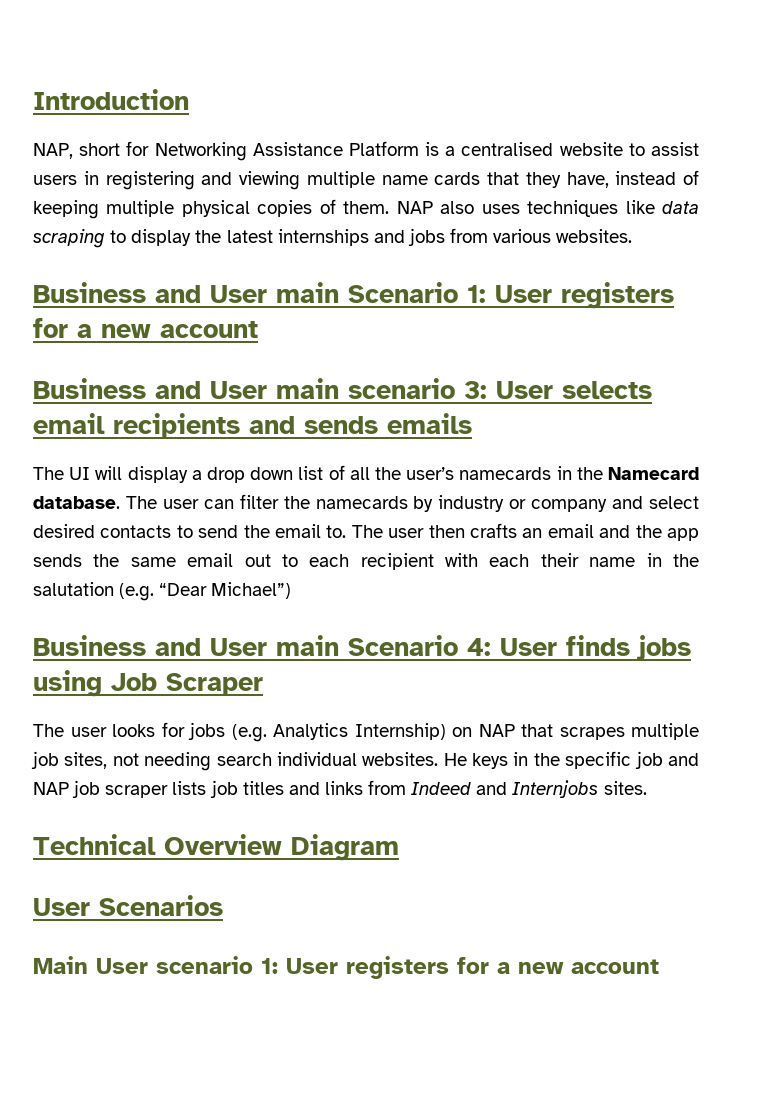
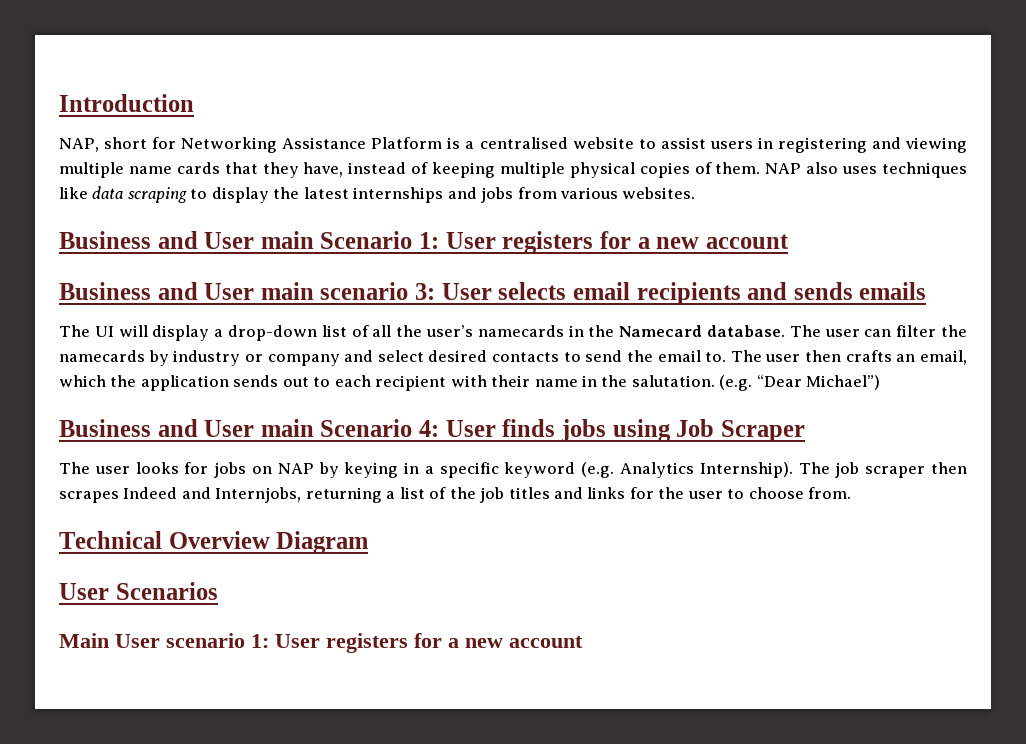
- The UI will display a drop down list of all the user’s namecards in the Namecard database.
+ The UI will display a drop-down list of all the user’s namecards in the Namecard database.
- The user then crafts an email and the app sends the same email out to each recipient with each their name in the salutation (e.g. “Dear Michael”)
+ The user then crafts an email, which the application sends out to each recipient with their name in the salutation. (e.g. “Dear Michael”)
- The user looks for jobs (e.g. Analytics Internship) on NAP that scrapes multiple job sites, not needing search individual websites. He keys in the specific job and NAP job scraper lists job titles and links from Indeed and Internjobs sites.
+ The user looks for jobs on NAP by keying in a specific keyword (e.g. Analytics Internship). The job scraper then scrapes Indeed and Internjobs, returning a list of the job titles and links for the user to choose from.

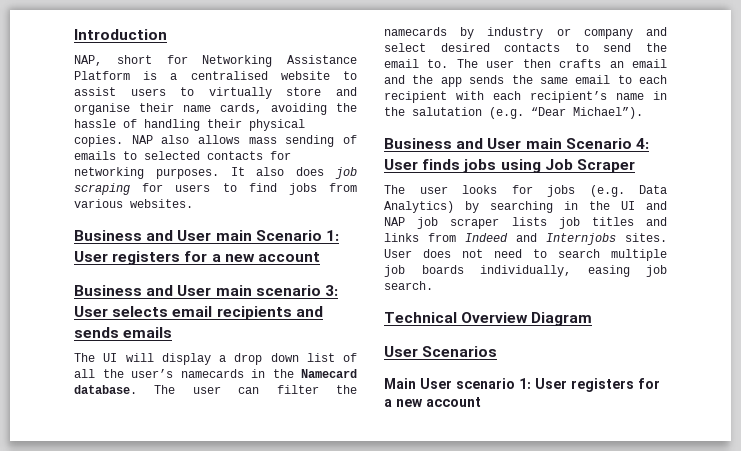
- NAP, short for Networking Assistance Platform is a centralised website to assist users in registering and viewing multiple name cards that they have, instead of keeping multiple physical copies of them. NAP also uses techniques like data scraping to display the latest internships and jobs from various websites.
+ NAP, short for Networking Assistance Platform is a centralised website to assist users to virtually store and organise their name cards, avoiding the hassle of handling their physical copies. NAP also allows mass sending of emails to selected contacts for networking purposes. It also does job scraping for users to find jobs from various websites.
- The UI will display a drop-down list of all the user’s namecards in the Namecard database.
+ The UI will display a drop down list of all the user’s namecards in the Namecard database.
- The user then crafts an email, which the application sends out to each recipient with their name in the salutation. (e.g. “Dear Michael”)
+ The user then crafts an email and the app sends the same email to each recipient with each recipient’s name in the salutation (e.g. “Dear Michael”).
- The user looks for jobs on NAP by keying in a specific keyword (e.g. Analytics Internship). The job scraper then scrapes Indeed and Internjobs, returning a list of the job titles and links for the user to choose from.
+ The user looks for jobs (e.g. Data Analytics) by searching in the UI and NAP job scraper lists job titles and links from Indeed and Internjobs sites. User does not need to search multiple job boards individually, easing job search.

